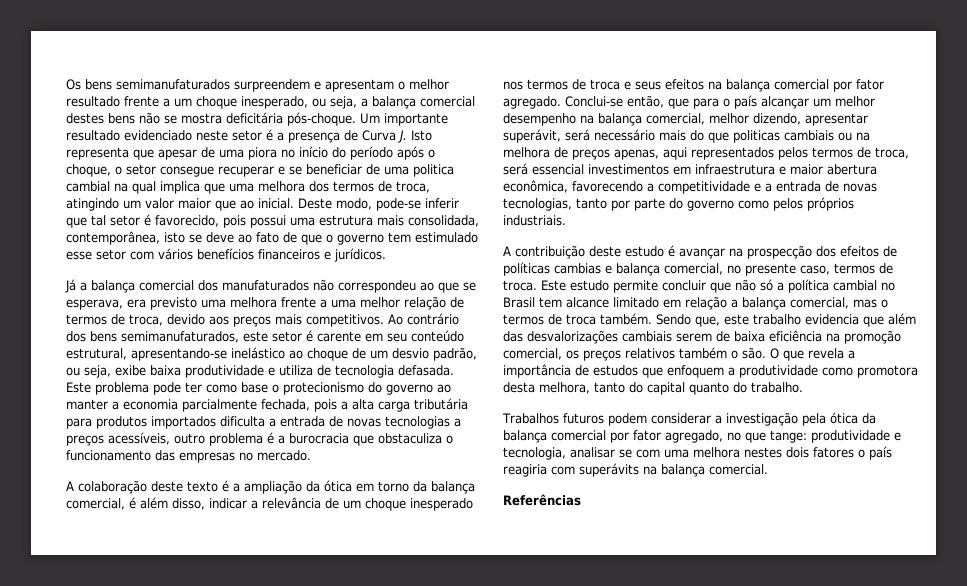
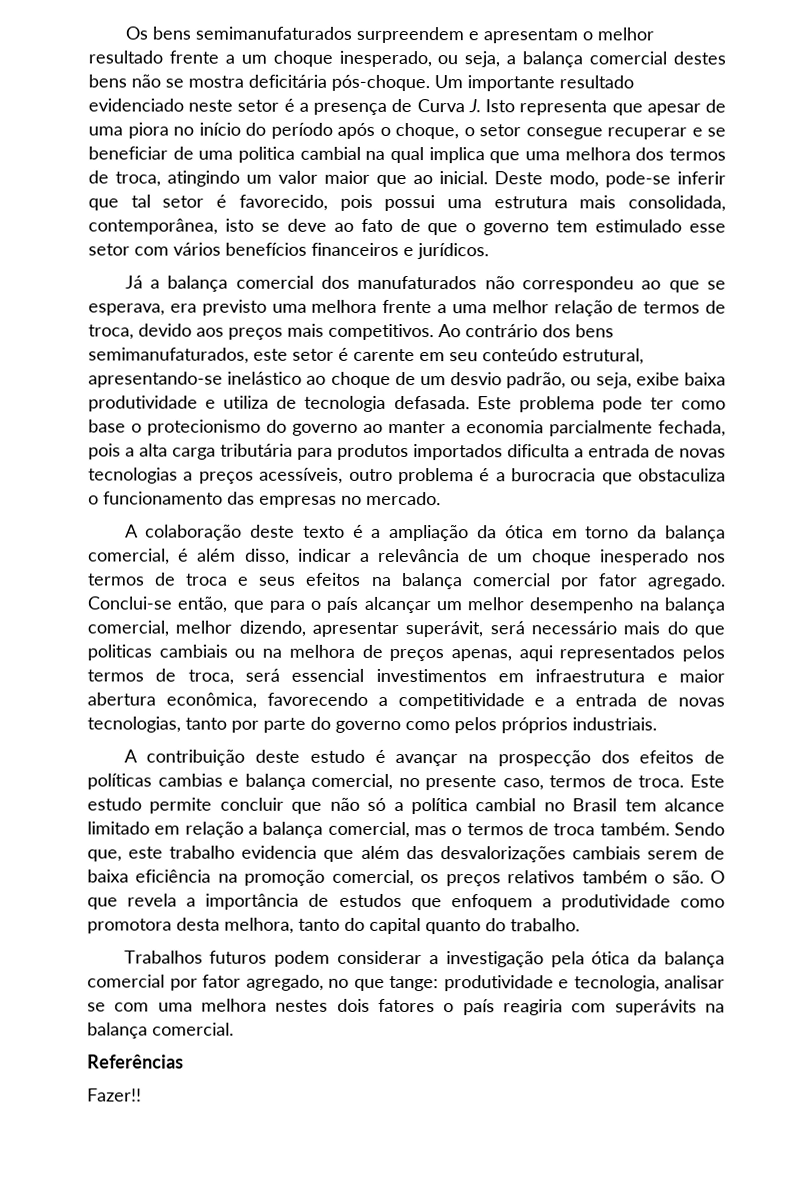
+ Fazer!!

